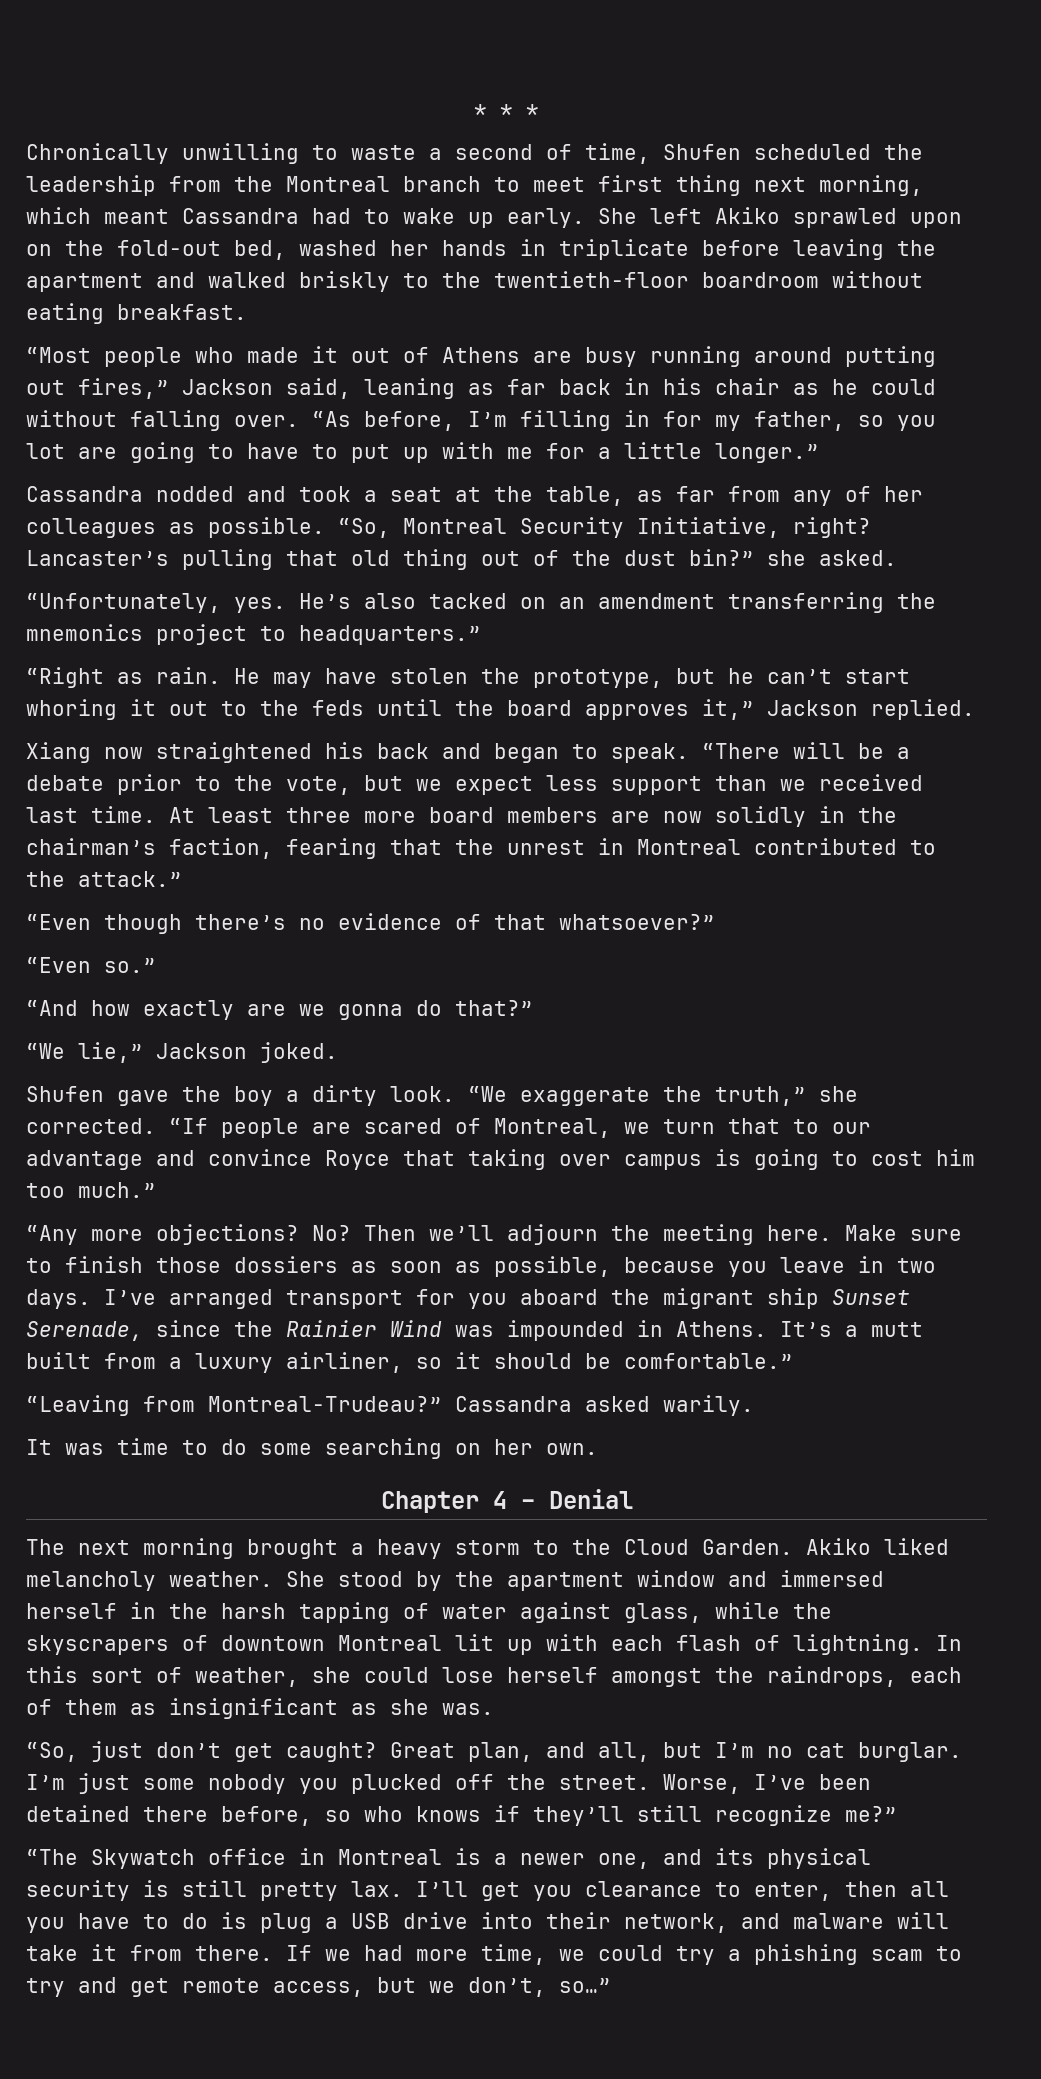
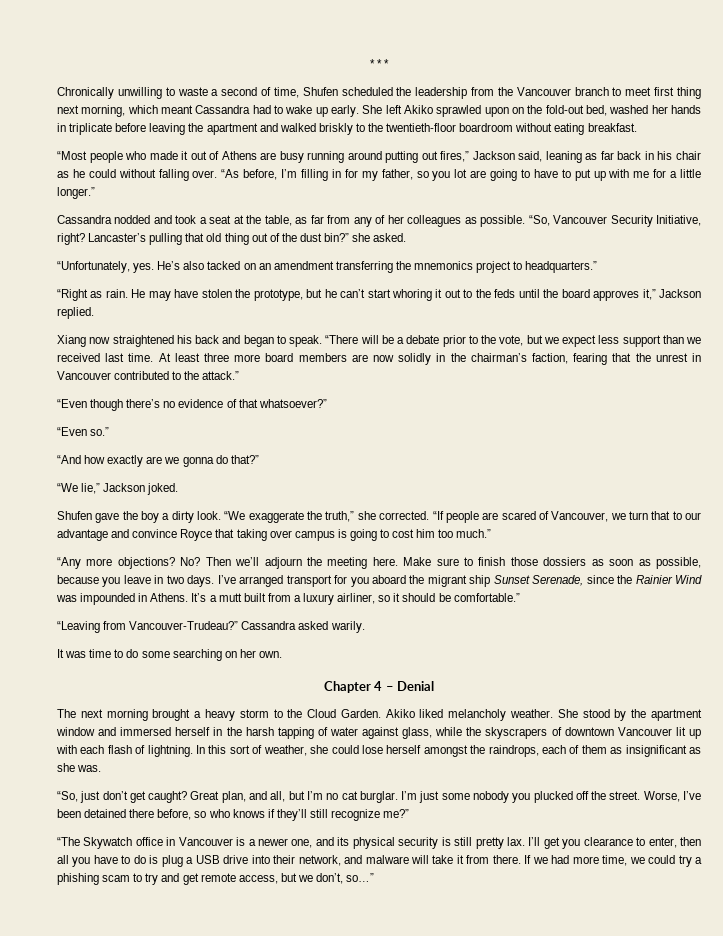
- Chronically unwilling to waste a second of time, Shufen scheduled the leadership from the Montreal branch to meet first thing next morning, which meant Cassandra had to wake up early.
+ Chronically unwilling to waste a second of time, Shufen scheduled the leadership from the Vancouver branch to meet first thing next morning, which meant Cassandra had to wake up early.
- “So, Montreal Security Initiative, right?
+ “So, Vancouver Security Initiative, right?
- At least three more board members are now solidly in the chairman’s faction, fearing that the unrest in Montreal contributed to the attack.”
+ At least three more board members are now solidly in the chairman’s faction, fearing that the unrest in Vancouver contributed to the attack.”
- “If people are scared of Montreal, we turn that to our advantage and convince Royce that taking over campus is going to cost him too much.”
+ “If people are scared of Vancouver, we turn that to our advantage and convince Royce that taking over campus is going to cost him too much.”
- “Leaving from Montreal-Trudeau?”
+ “Leaving from Vancouver-Trudeau?”
- She stood by the apartment window and immersed herself in the harsh tapping of water against glass, while the skyscrapers of downtown Montreal lit up with each flash of lightning.
+ She stood by the apartment window and immersed herself in the harsh tapping of water against glass, while the skyscrapers of downtown Vancouver lit up with each flash of lightning.
- “The Skywatch office in Montreal is a newer one, and its physical security is still pretty lax.
+ “The Skywatch office in Vancouver is a newer one, and its physical security is still pretty lax.

